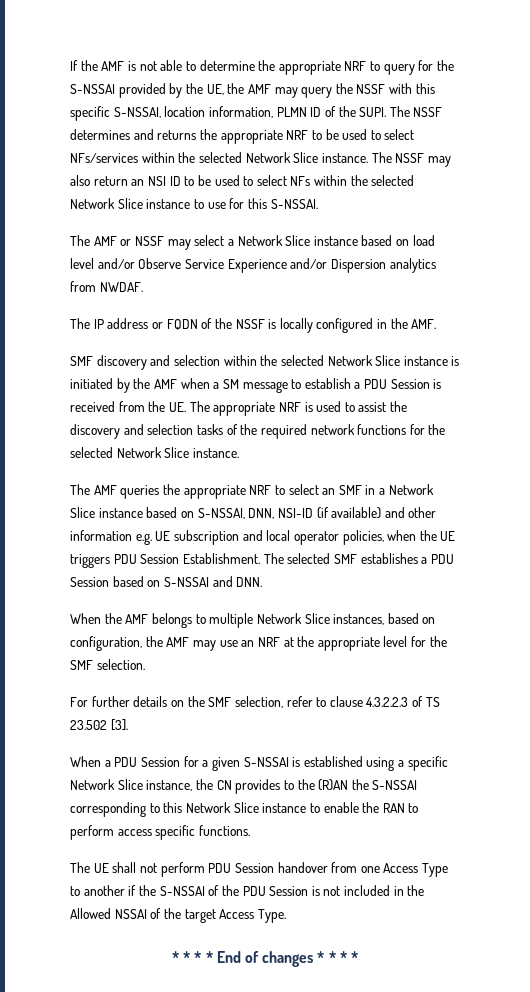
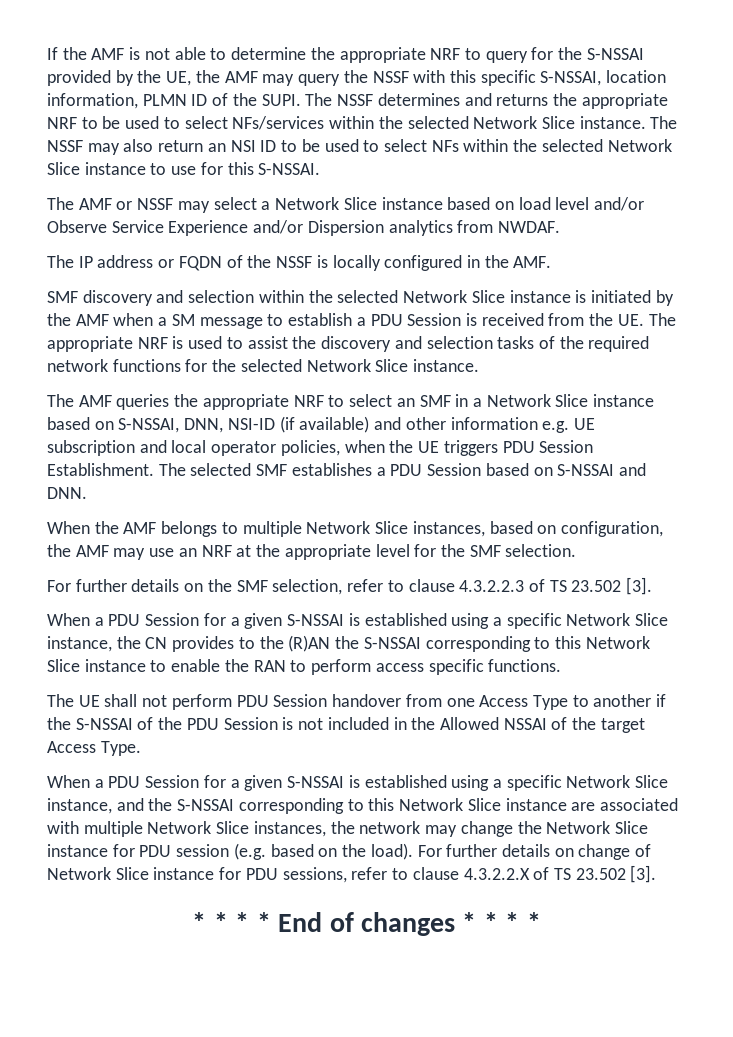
+ When a PDU Session for a given S-NSSAI is established using a specific Network Slice instance, and the S-NSSAI corresponding to this Network Slice instance are associated with multiple Network Slice instances, the network may change the Network Slice instance for PDU session (e.g. based on the load). For further details on change of Network Slice instance for PDU sessions, refer to clause 4.3.2.2.X of TS 23.502 [3].

